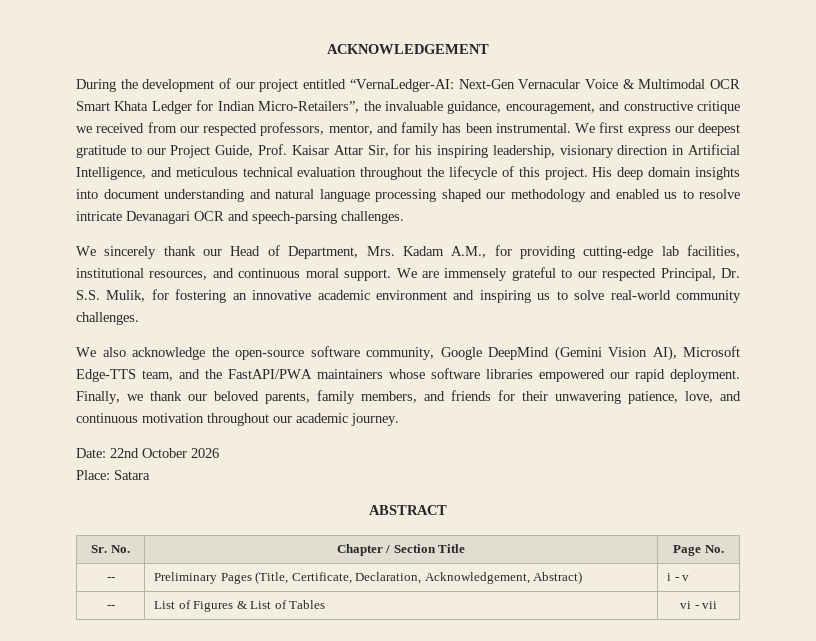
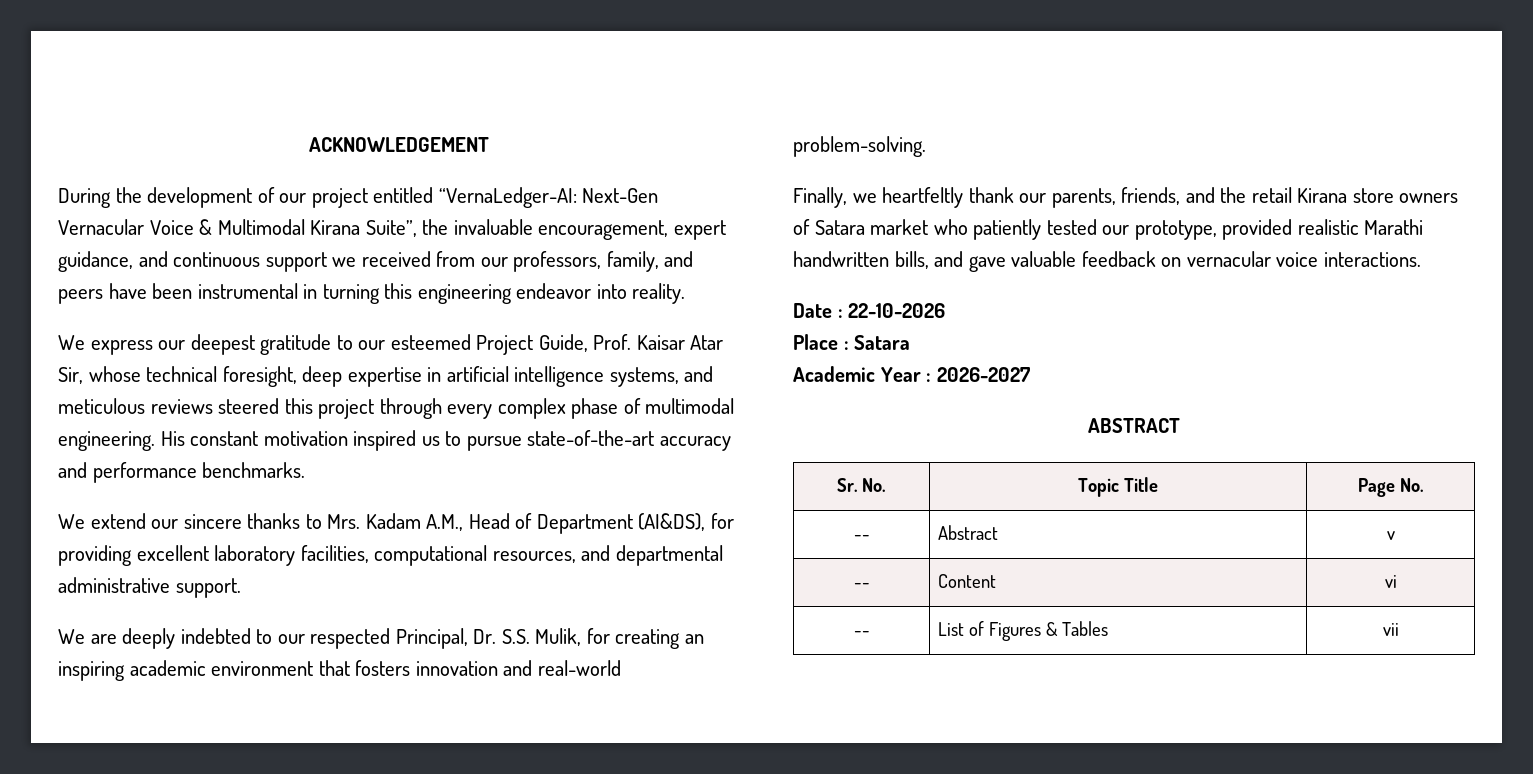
- During the development of our project entitled “VernaLedger-AI: Next-Gen Vernacular Voice & Multimodal OCR Smart Khata Ledger for Indian Micro-Retailers”, the invaluable guidance, encouragement, and constructive critique we received from our respected professors, mentor, and family has been instrumental. We first express our deepest gratitude to our Project Guide, Prof. Kaisar Attar Sir, for his inspiring leadership, visionary direction in Artificial Intelligence, and meticulous technical evaluation throughout the lifecycle of this project. His deep domain insights into document understanding and natural language processing shaped our methodology and enabled us to resolve intricate Devanagari OCR and speech-parsing challenges.
- We sincerely thank our Head of Department, Mrs. Kadam A.M., for providing cutting-edge lab facilities, institutional resources, and continuous moral support. We are immensely grateful to our respected Principal, Dr. S.S. Mulik, for fostering an innovative academic environment and inspiring us to solve real-world community challenges.
- We also acknowledge the open-source software community, Google DeepMind (Gemini Vision AI), Microsoft Edge-TTS team, and the FastAPI/PWA maintainers whose software libraries empowered our rapid deployment. Finally, we thank our beloved parents, family members, and friends for their unwavering patience, love, and continuous motivation throughout our academic journey.
- Date: 22nd October 2026
- Place: Satara
+ During the development of our project entitled “VernaLedger-AI: Next-Gen Vernacular Voice & Multimodal Kirana Suite”, the invaluable encouragement, expert guidance, and continuous support we received from our professors, family, and peers have been instrumental in turning this engineering endeavor into reality.
+ We express our deepest gratitude to our esteemed Project Guide, Prof. Kaisar Atar Sir, whose technical foresight, deep expertise in artificial intelligence systems, and meticulous reviews steered this project through every complex phase of multimodal engineering. His constant motivation inspired us to pursue state-of-the-art accuracy and performance benchmarks.
+ We extend our sincere thanks to Mrs. Kadam A.M., Head of Department (AI&DS), for providing excellent laboratory facilities, computational resources, and departmental administrative support.
+ We are deeply indebted to our respected Principal, Dr. S.S. Mulik, for creating an inspiring academic environment that fosters innovation and real-world problem-solving.
+ Finally, we heartfeltly thank our parents, friends, and the retail Kirana store owners of Satara market who patiently tested our prototype, provided realistic Marathi handwritten bills, and gave valuable feedback on vernacular voice interactions.
+ Date : 22-10-2026
+ Place : Satara
+ Academic Year : 2026-2027
- Sr. No. | Chapter / Section Title | Page No.
+ Sr. No. | Topic Title | Page No.
- -- | Preliminary Pages (Title, Certificate, Declaration, Acknowledgement, Abstract) | i - v
+ -- | Abstract | v
+ -- | Content | vi
- -- | List of Figures & List of Tables | vi - vii
+ -- | List of Figures & Tables | vii

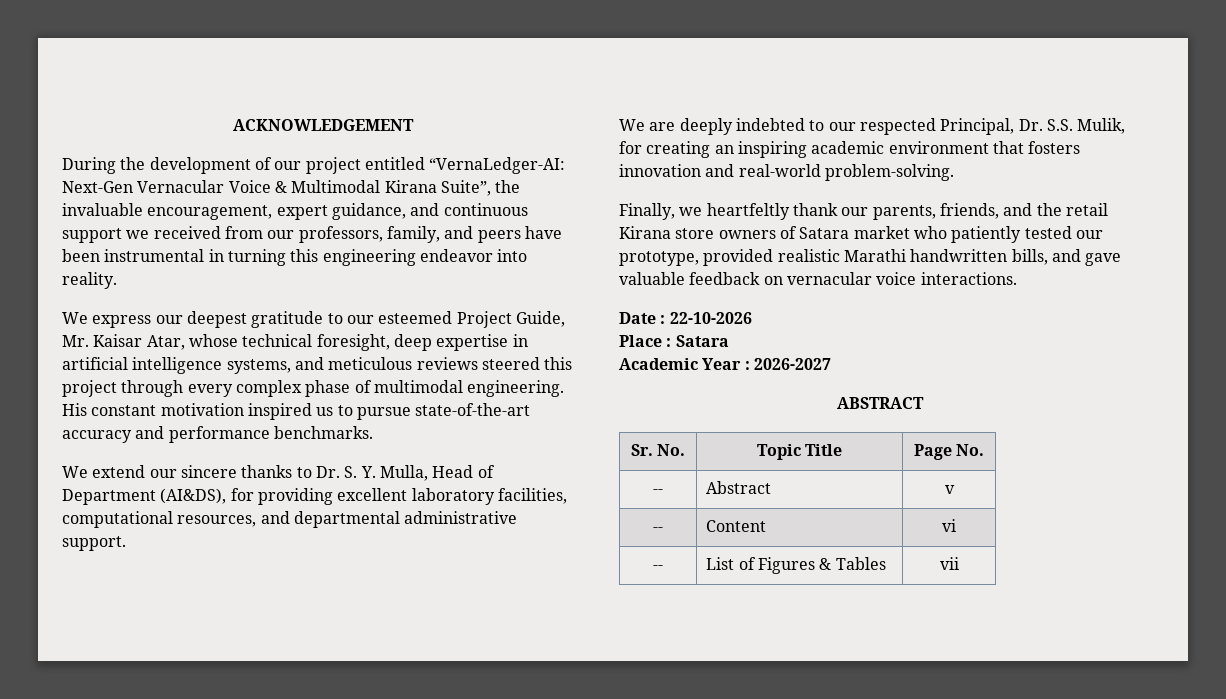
- We express our deepest gratitude to our esteemed Project Guide, Prof. Kaisar Atar Sir, whose technical foresight, deep expertise in artificial intelligence systems, and meticulous reviews steered this project through every complex phase of multimodal engineering.
+ We express our deepest gratitude to our esteemed Project Guide, Mr. Kaisar Atar, whose technical foresight, deep expertise in artificial intelligence systems, and meticulous reviews steered this project through every complex phase of multimodal engineering.
- We extend our sincere thanks to Mrs. Kadam A.M., Head of Department (AI&DS), for providing excellent laboratory facilities, computational resources, and departmental administrative support.
+ We extend our sincere thanks to Dr. S. Y. Mulla, Head of Department (AI&DS), for providing excellent laboratory facilities, computational resources, and departmental administrative support.

